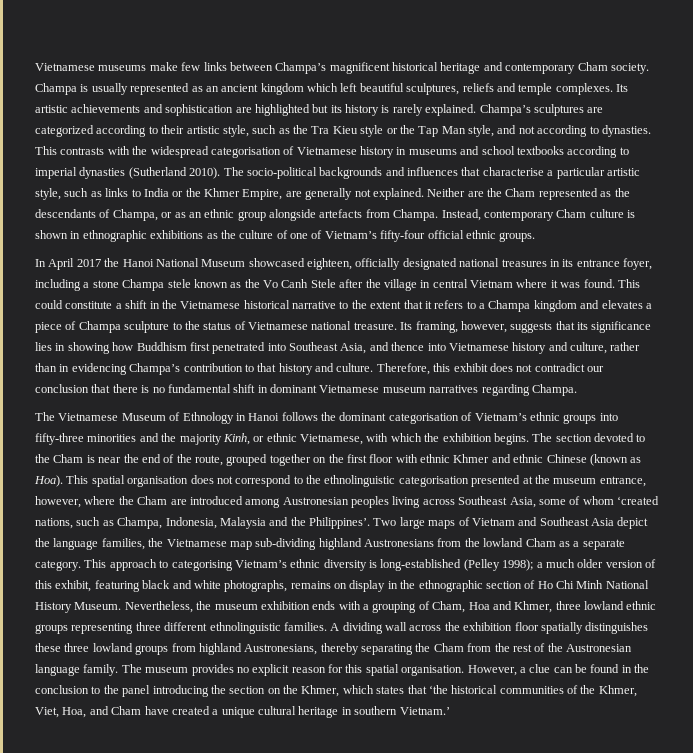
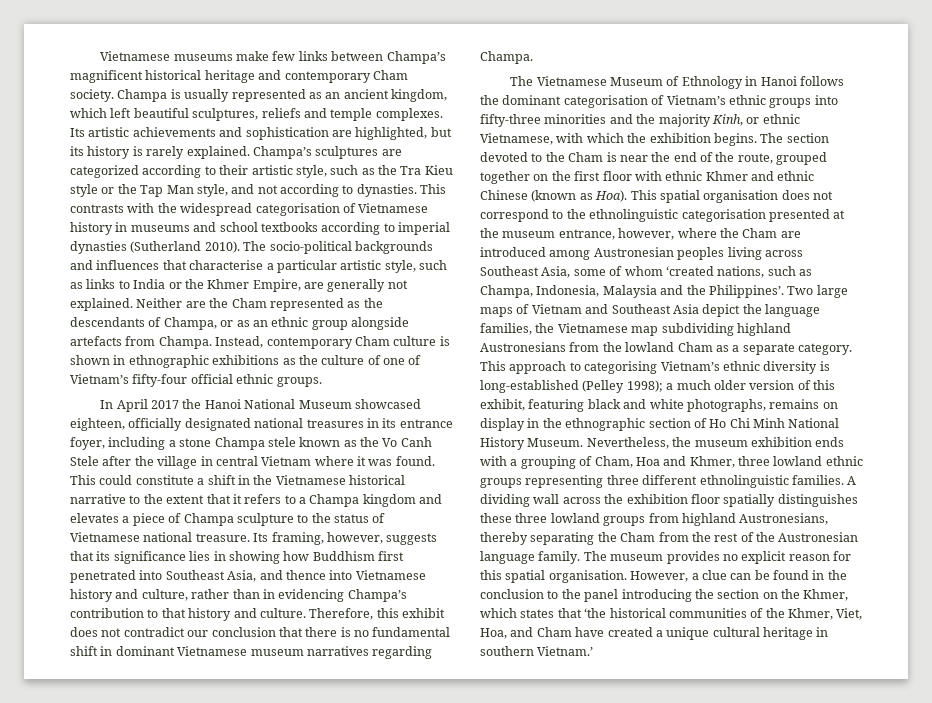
- Champa is usually represented as an ancient kingdom which left beautiful sculptures, reliefs and temple complexes.
+ Champa is usually represented as an ancient kingdom, which left beautiful sculptures, reliefs and temple complexes.
- Its artistic achievements and sophistication are highlighted but its history is rarely explained.
+ Its artistic achievements and sophistication are highlighted, but its history is rarely explained.
- Two large maps of Vietnam and Southeast Asia depict the language families, the Vietnamese map sub-dividing highland Austronesians from the lowland Cham as a separate category.
+ Two large maps of Vietnam and Southeast Asia depict the language families, the Vietnamese map subdividing highland Austronesians from the lowland Cham as a separate category.

